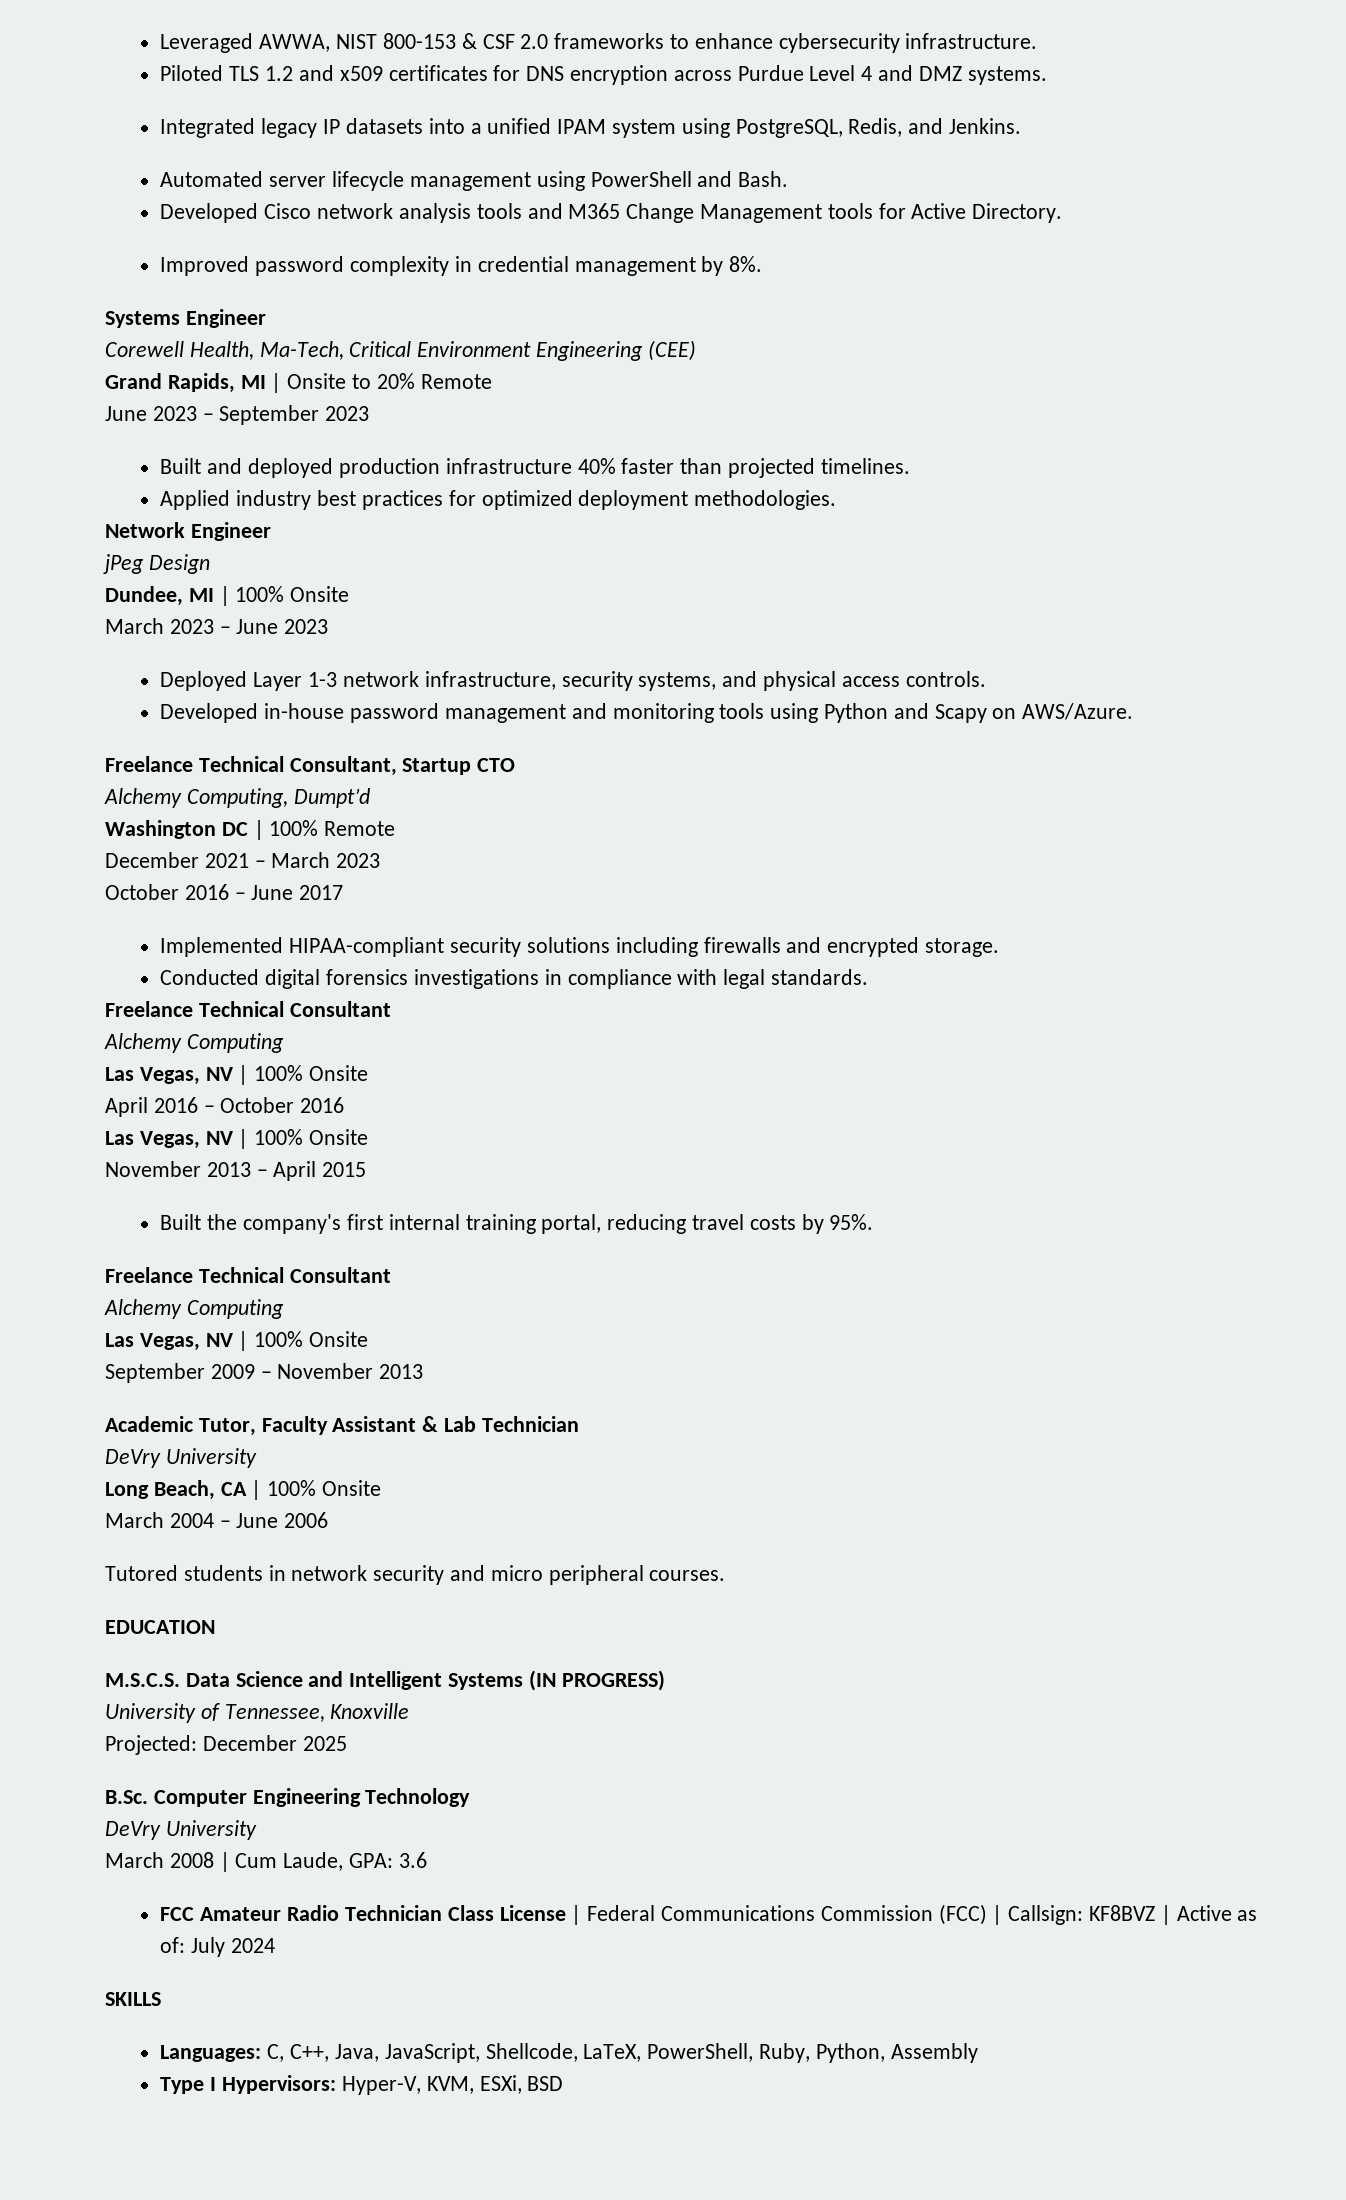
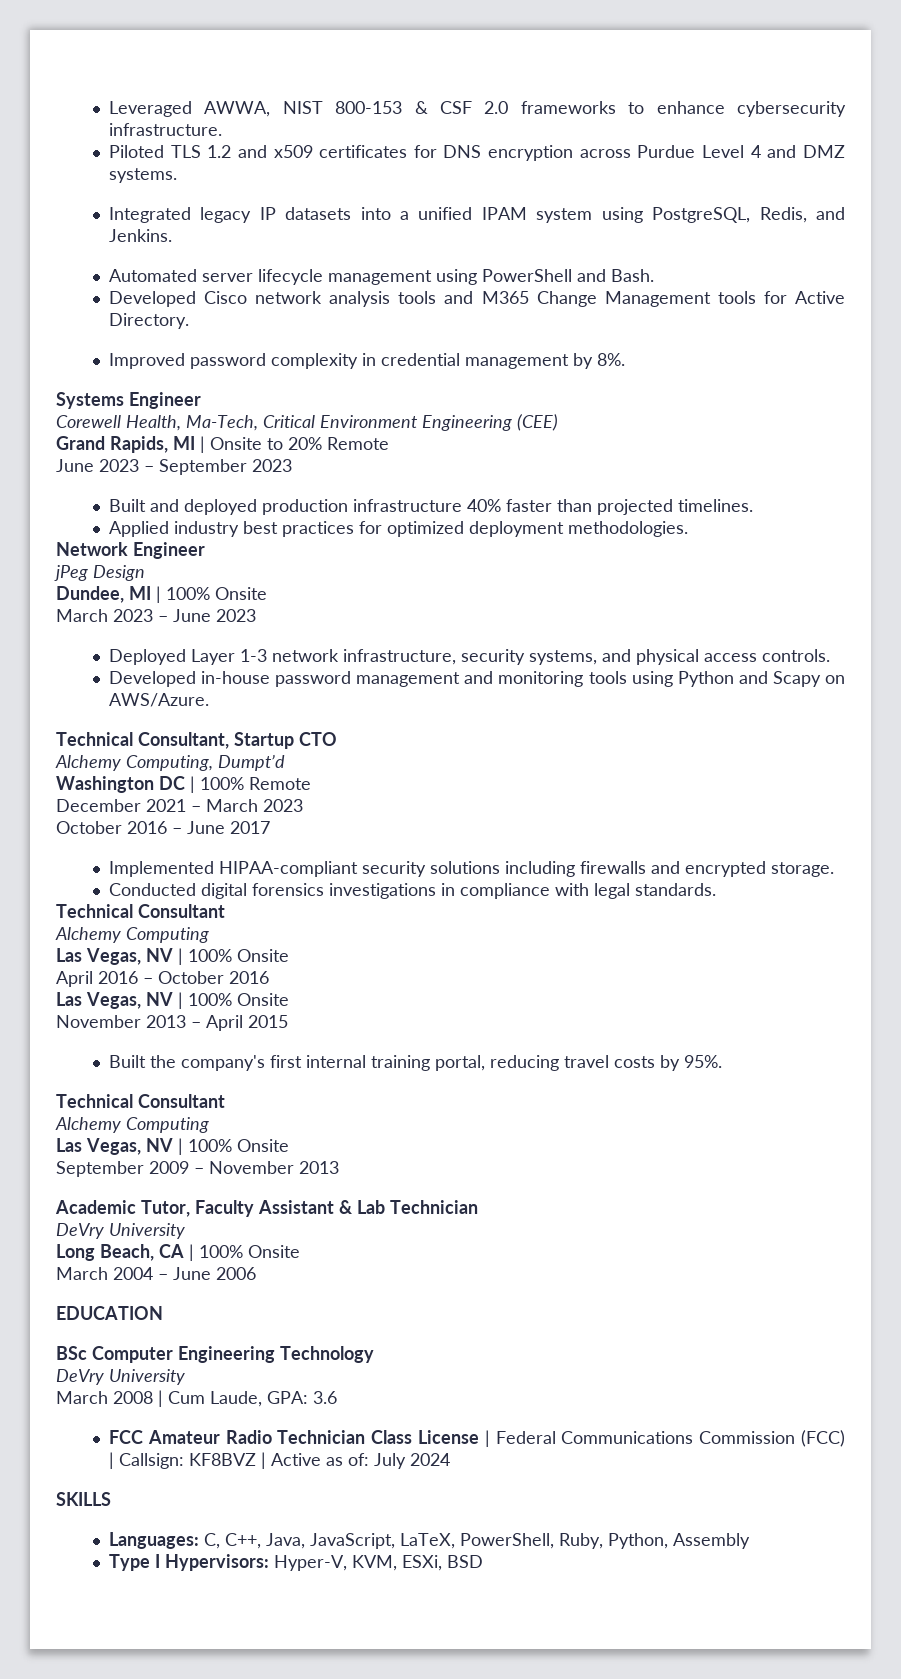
- Freelance Technical Consultant, Startup CTO
+ Technical Consultant, Startup CTO
  Conducted digital forensics investigations in compliance with legal standards.
- Freelance Technical Consultant
+ Technical Consultant
  Built the company's first internal training portal, reducing travel costs by 95%.
- Freelance Technical Consultant
+ Technical Consultant
- Tutored students in network security and micro peripheral courses.
  EDUCATION
- M.S.C.S. Data Science and Intelligent Systems (IN PROGRESS)
- University of Tennessee, Knoxville
- Projected: December 2025
- B.Sc. Computer Engineering Technology
+ BSc Computer Engineering Technology
- Languages: C, C++, Java, JavaScript, Shellcode, LaTeX, PowerShell, Ruby, Python, Assembly
+ Languages: C, C++, Java, JavaScript, LaTeX, PowerShell, Ruby, Python, Assembly

